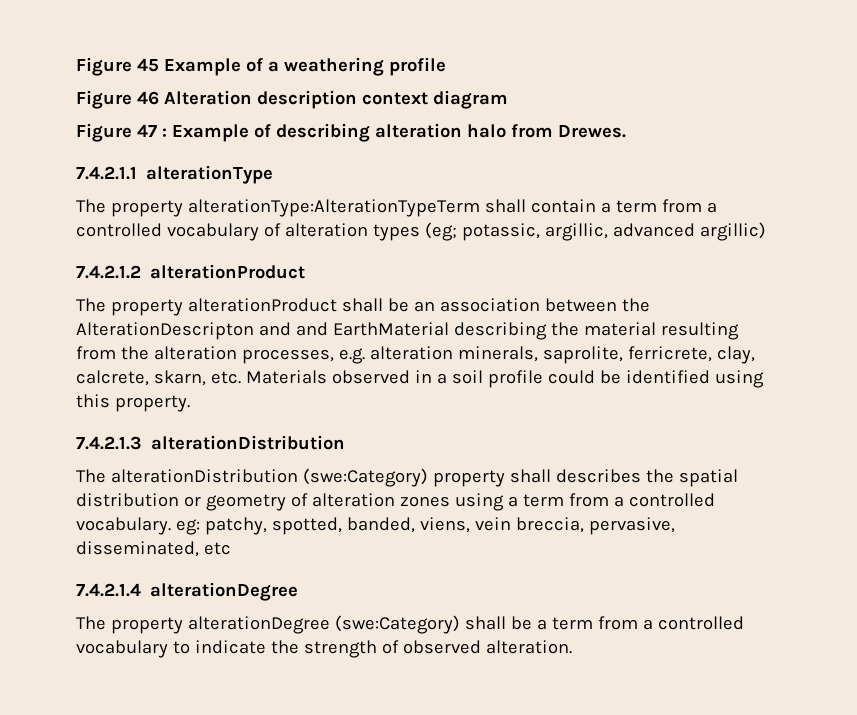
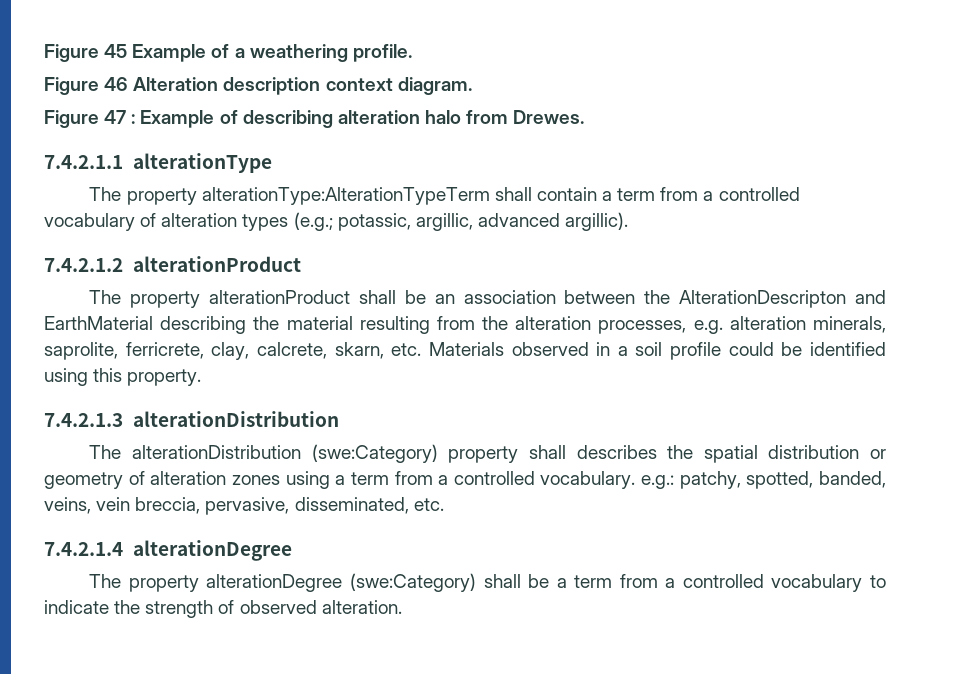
- Figure 45 Example of a weathering profile
+ Figure 45 Example of a weathering profile.
- Figure 46 Alteration description context diagram
+ Figure 46 Alteration description context diagram.
- The property alterationType:AlterationTypeTerm shall contain a term from a controlled vocabulary of alteration types (eg; potassic, argillic, advanced argillic)
+ The property alterationType:AlterationTypeTerm shall contain a term from a controlled vocabulary of alteration types (e.g.; potassic, argillic, advanced argillic).
- The property alterationProduct shall be an association between the AlterationDescripton and and EarthMaterial describing the material resulting from the alteration processes, e.g. alteration minerals, saprolite, ferricrete, clay, calcrete, skarn, etc. Materials observed in a soil profile could be identified using this property.
+ The property alterationProduct shall be an association between the AlterationDescripton and EarthMaterial describing the material resulting from the alteration processes, e.g. alteration minerals, saprolite, ferricrete, clay, calcrete, skarn, etc. Materials observed in a soil profile could be identified using this property.
- The alterationDistribution (swe:Category) property shall describes the spatial distribution or geometry of alteration zones using a term from a controlled vocabulary. eg: patchy, spotted, banded, viens, vein breccia, pervasive, disseminated, etc
+ The alterationDistribution (swe:Category) property shall describes the spatial distribution or geometry of alteration zones using a term from a controlled vocabulary. e.g.: patchy, spotted, banded, veins, vein breccia, pervasive, disseminated, etc.

